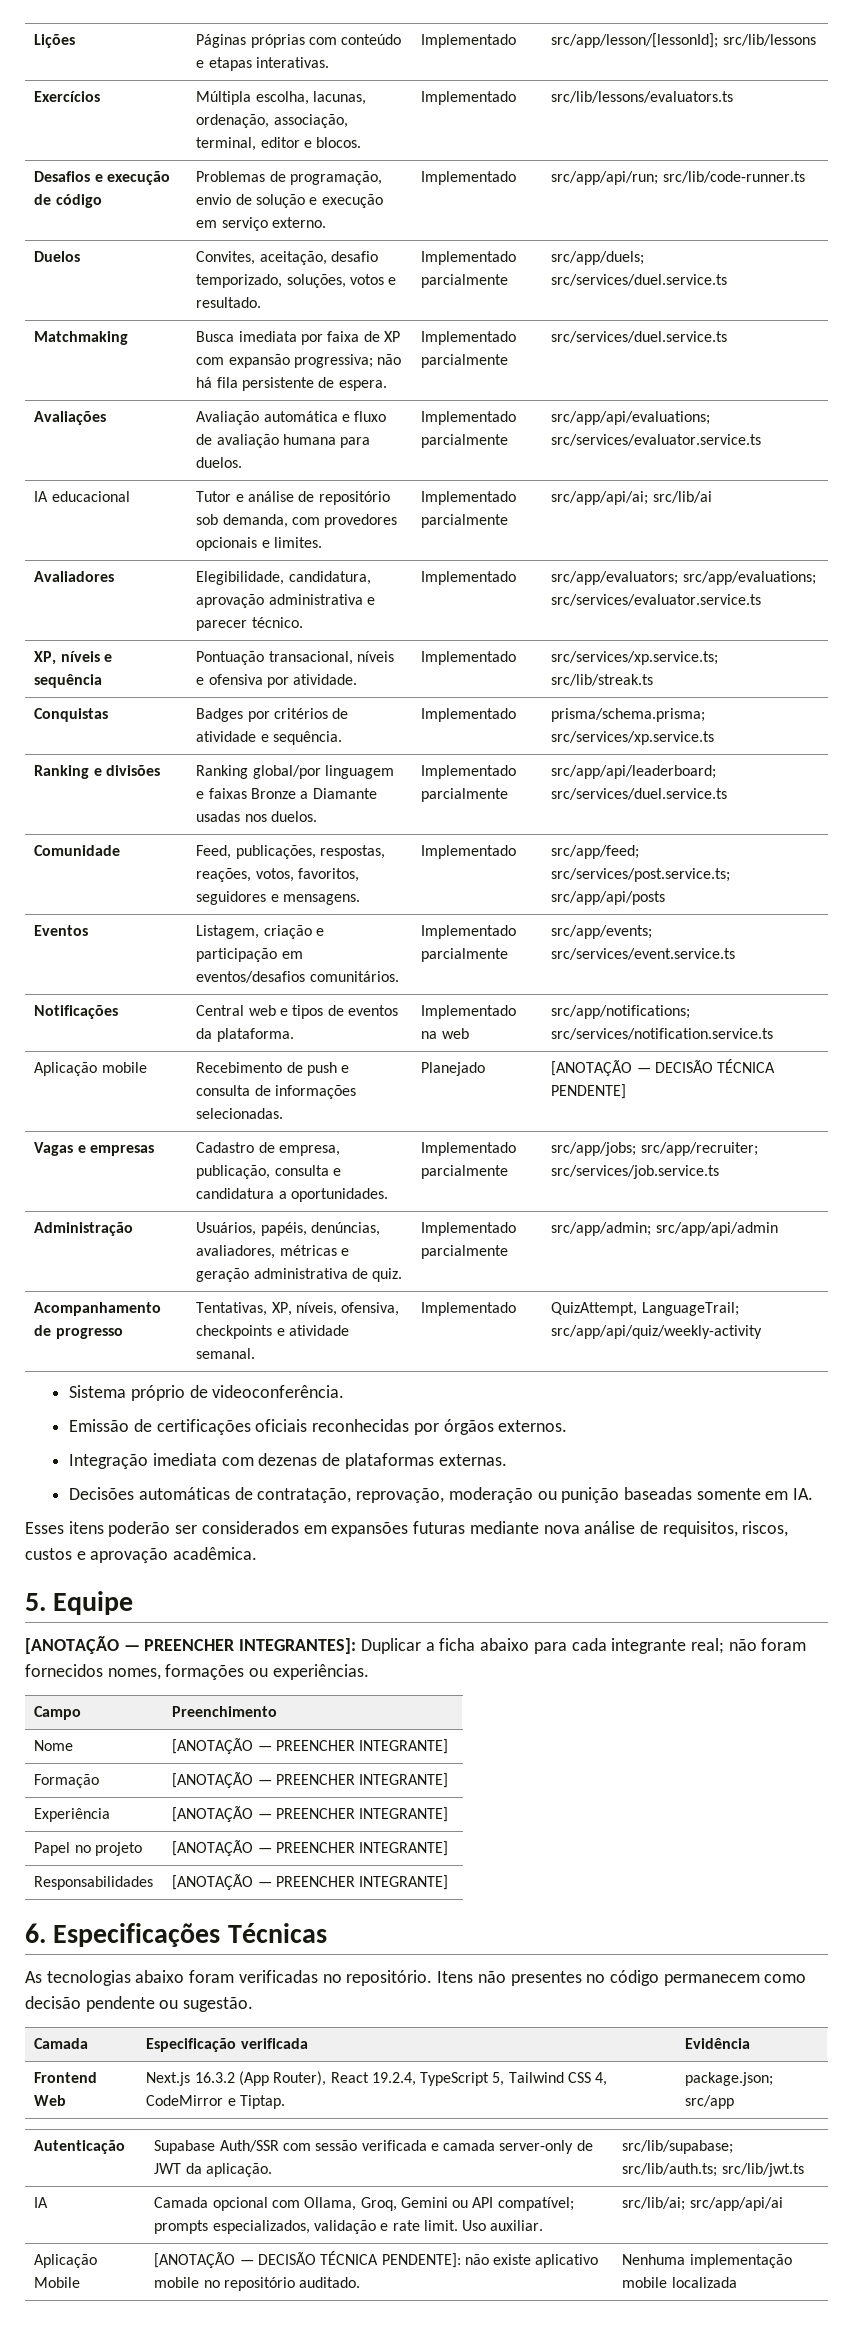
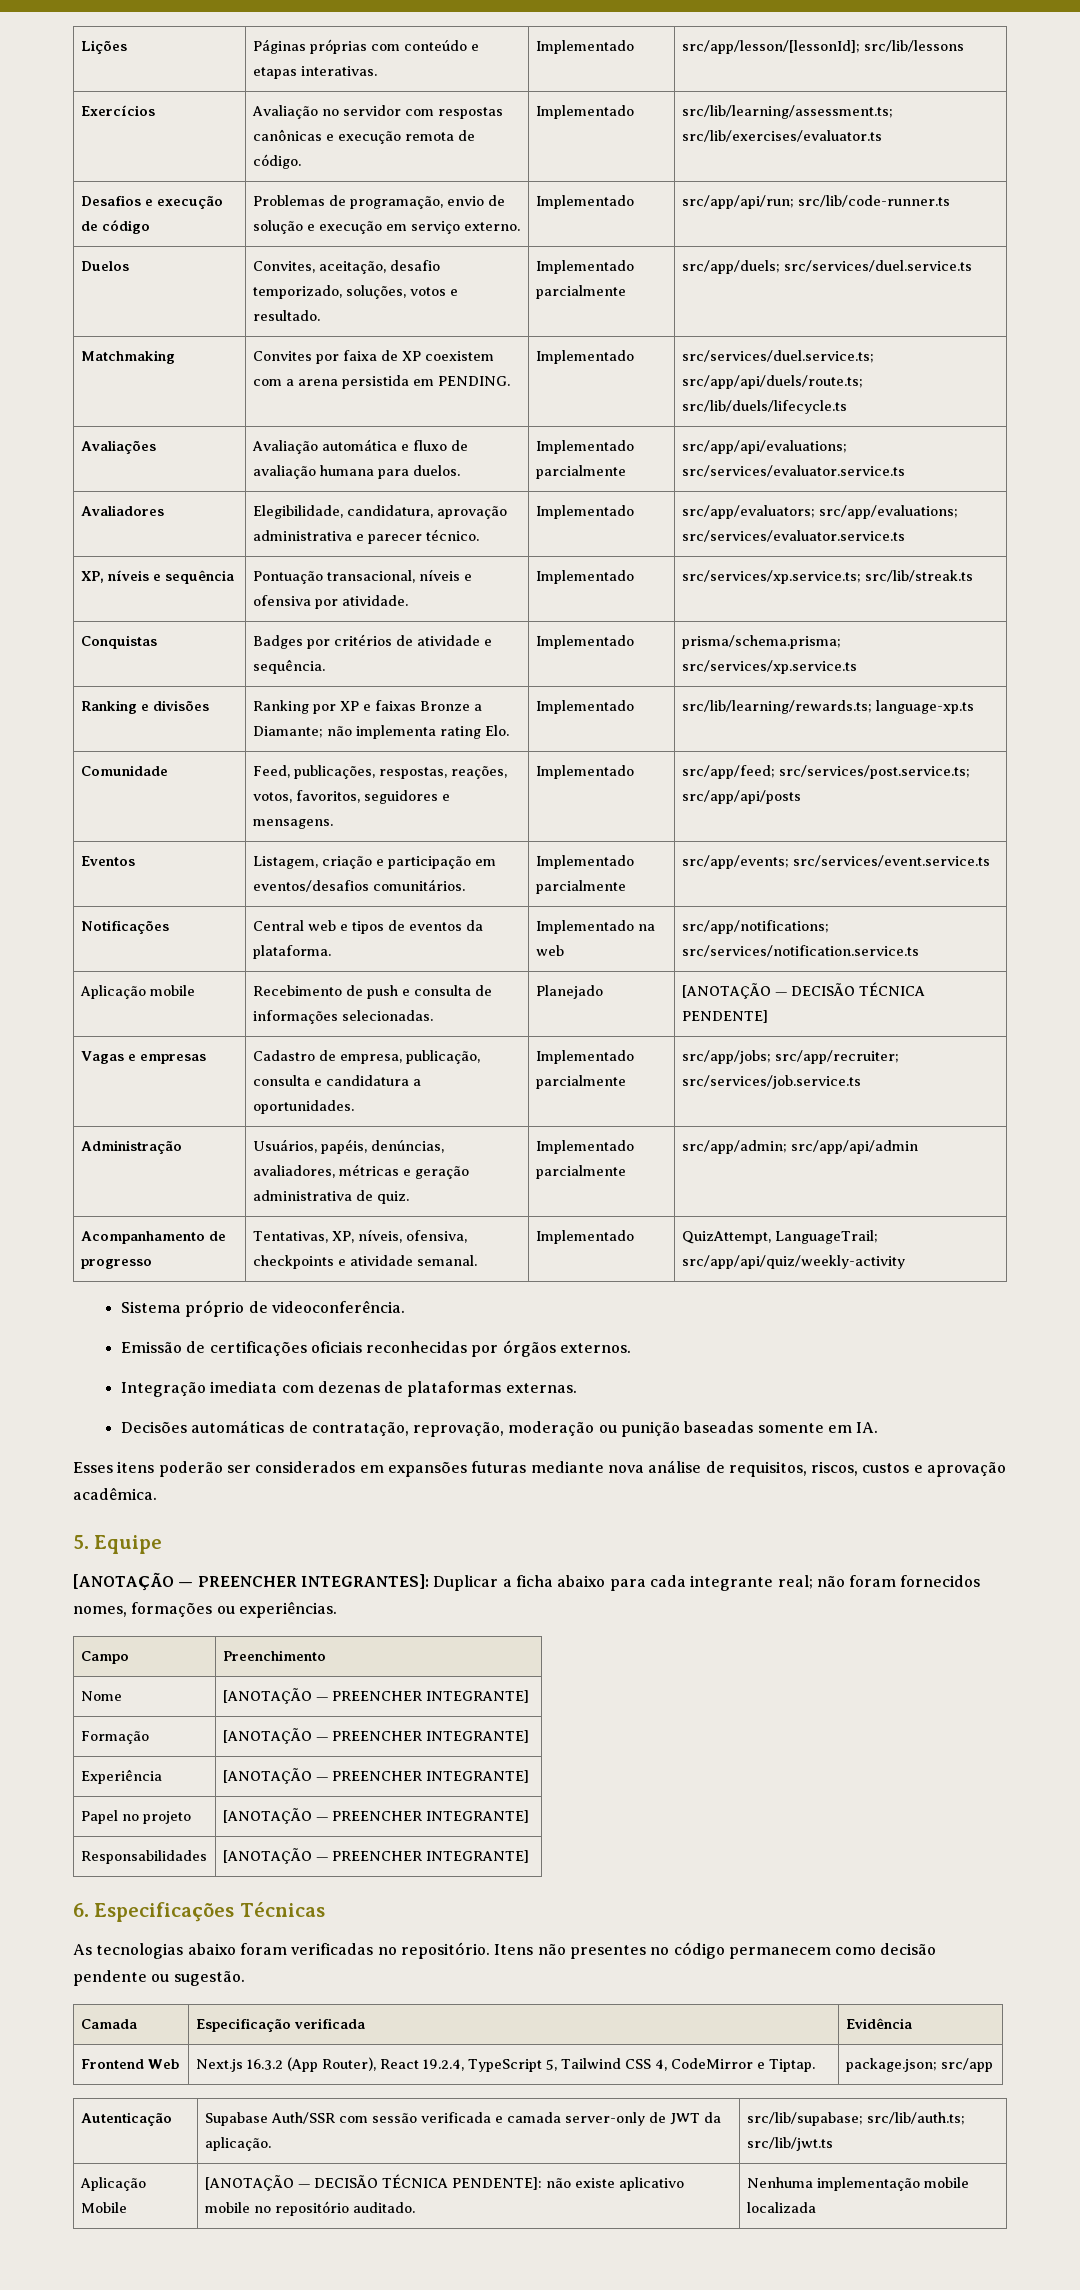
- Exercícios | Múltipla escolha, lacunas, ordenação, associação, terminal, editor e blocos. | Implementado | src/lib/lessons/evaluators.ts
+ Exercícios | Avaliação no servidor com respostas canônicas e execução remota de código. | Implementado | src/lib/learning/assessment.ts; src/lib/exercises/evaluator.ts
- Matchmaking | Busca imediata por faixa de XP com expansão progressiva; não há fila persistente de espera. | Implementado parcialmente | src/services/duel.service.ts
+ Matchmaking | Convites por faixa de XP coexistem com a arena persistida em PENDING. | Implementado | src/services/duel.service.ts; src/app/api/duels/route.ts; src/lib/duels/lifecycle.ts
- IA educacional | Tutor e análise de repositório sob demanda, com provedores opcionais e limites. | Implementado parcialmente | src/app/api/ai; src/lib/ai
- Ranking e divisões | Ranking global/por linguagem e faixas Bronze a Diamante usadas nos duelos. | Implementado parcialmente | src/app/api/leaderboard; src/services/duel.service.ts
+ Ranking e divisões | Ranking por XP e faixas Bronze a Diamante; não implementa rating Elo. | Implementado | src/lib/learning/rewards.ts; language-xp.ts
- IA | Camada opcional com Ollama, Groq, Gemini ou API compatível; prompts especializados, validação e rate limit. Uso auxiliar. | src/lib/ai; src/app/api/ai

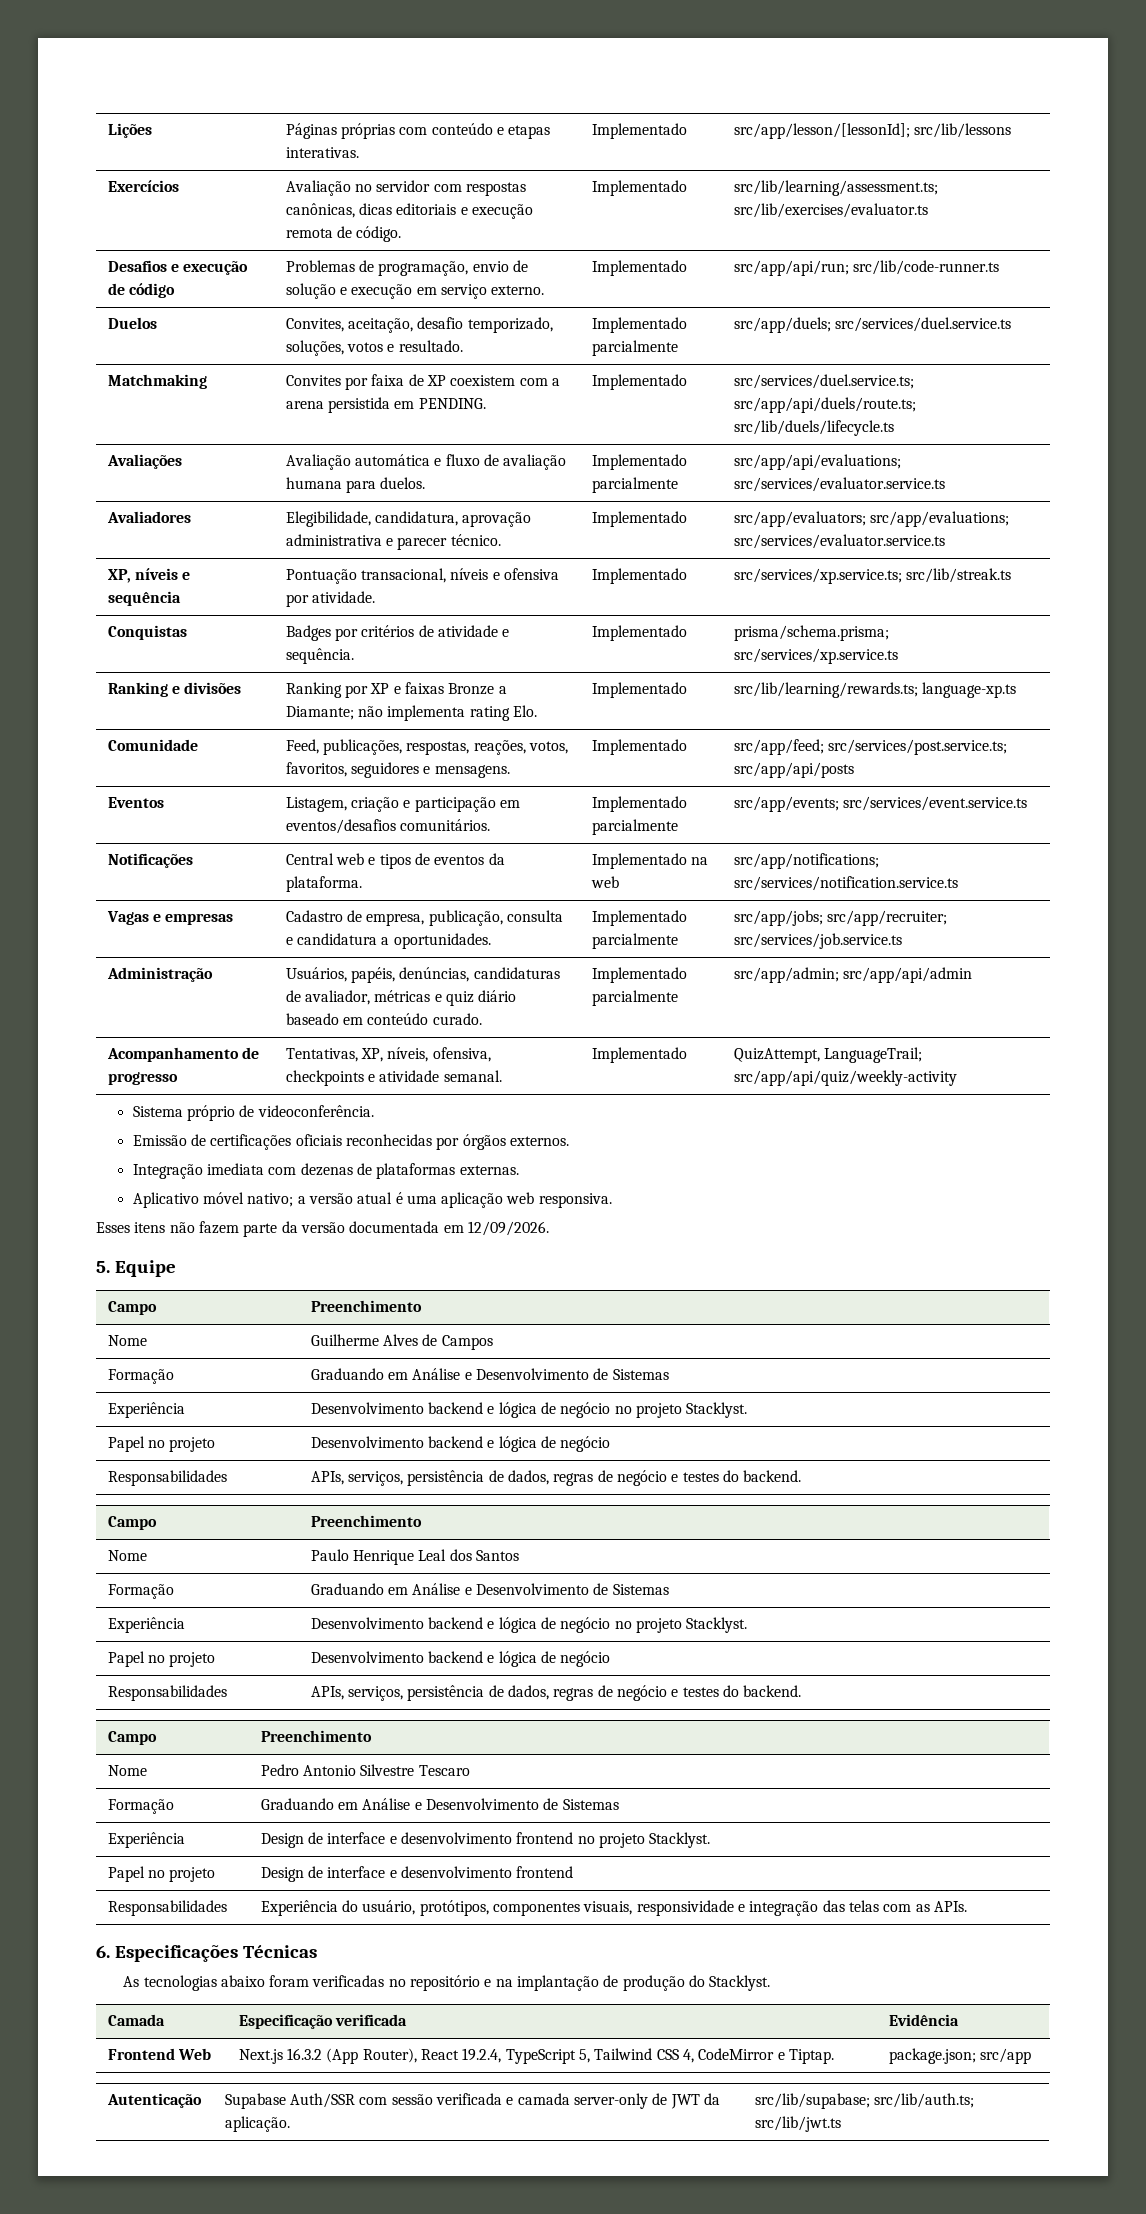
- Exercícios | Avaliação no servidor com respostas canônicas e execução remota de código. | Implementado | src/lib/learning/assessment.ts; src/lib/exercises/evaluator.ts
+ Exercícios | Avaliação no servidor com respostas canônicas, dicas editoriais e execução remota de código. | Implementado | src/lib/learning/assessment.ts; src/lib/exercises/evaluator.ts
- Aplicação mobile | Recebimento de push e consulta de informações selecionadas. | Planejado | [ANOTAÇÃO — DECISÃO TÉCNICA PENDENTE]
- Administração | Usuários, papéis, denúncias, avaliadores, métricas e geração administrativa de quiz. | Implementado parcialmente | src/app/admin; src/app/api/admin
+ Administração | Usuários, papéis, denúncias, candidaturas de avaliador, métricas e quiz diário baseado em conteúdo curado. | Implementado parcialmente | src/app/admin; src/app/api/admin
- Decisões automáticas de contratação, reprovação, moderação ou punição baseadas somente em IA.
- Esses itens poderão ser considerados em expansões futuras mediante nova análise de requisitos, riscos, custos e aprovação acadêmica.
+ Aplicativo móvel nativo; a versão atual é uma aplicação web responsiva.
+ Esses itens não fazem parte da versão documentada em 12/09/2026.
  5. Equipe
- [ANOTAÇÃO — PREENCHER INTEGRANTES]: Duplicar a ficha abaixo para cada integrante real; não foram fornecidos nomes, formações ou experiências.
  Campo | Preenchimento
- Nome | [ANOTAÇÃO — PREENCHER INTEGRANTE]
- Formação | [ANOTAÇÃO — PREENCHER INTEGRANTE]
- Experiência | [ANOTAÇÃO — PREENCHER INTEGRANTE]
- Papel no projeto | [ANOTAÇÃO — PREENCHER INTEGRANTE]
- Responsabilidades | [ANOTAÇÃO — PREENCHER INTEGRANTE]
+ Nome | Guilherme Alves de Campos
+ Formação | Graduando em Análise e Desenvolvimento de Sistemas
+ Experiência | Desenvolvimento backend e lógica de negócio no projeto Stacklyst.
+ Papel no projeto | Desenvolvimento backend e lógica de negócio
+ Responsabilidades | APIs, serviços, persistência de dados, regras de negócio e testes do backend.
+ Campo | Preenchimento
+ Nome | Paulo Henrique Leal dos Santos
+ Formação | Graduando em Análise e Desenvolvimento de Sistemas
+ Experiência | Desenvolvimento backend e lógica de negócio no projeto Stacklyst.
+ Papel no projeto | Desenvolvimento backend e lógica de negócio
+ Responsabilidades | APIs, serviços, persistência de dados, regras de negócio e testes do backend.
+ Campo | Preenchimento
+ Nome | Pedro Antonio Silvestre Tescaro
+ Formação | Graduando em Análise e Desenvolvimento de Sistemas
+ Experiência | Design de interface e desenvolvimento frontend no projeto Stacklyst.
+ Papel no projeto | Design de interface e desenvolvimento frontend
+ Responsabilidades | Experiência do usuário, protótipos, componentes visuais, responsividade e integração das telas com as APIs.
- As tecnologias abaixo foram verificadas no repositório. Itens não presentes no código permanecem como decisão pendente ou sugestão.
+ As tecnologias abaixo foram verificadas no repositório e na implantação de produção do Stacklyst.
- Aplicação Mobile | [ANOTAÇÃO — DECISÃO TÉCNICA PENDENTE]: não existe aplicativo mobile no repositório auditado. | Nenhuma implementação mobile localizada

